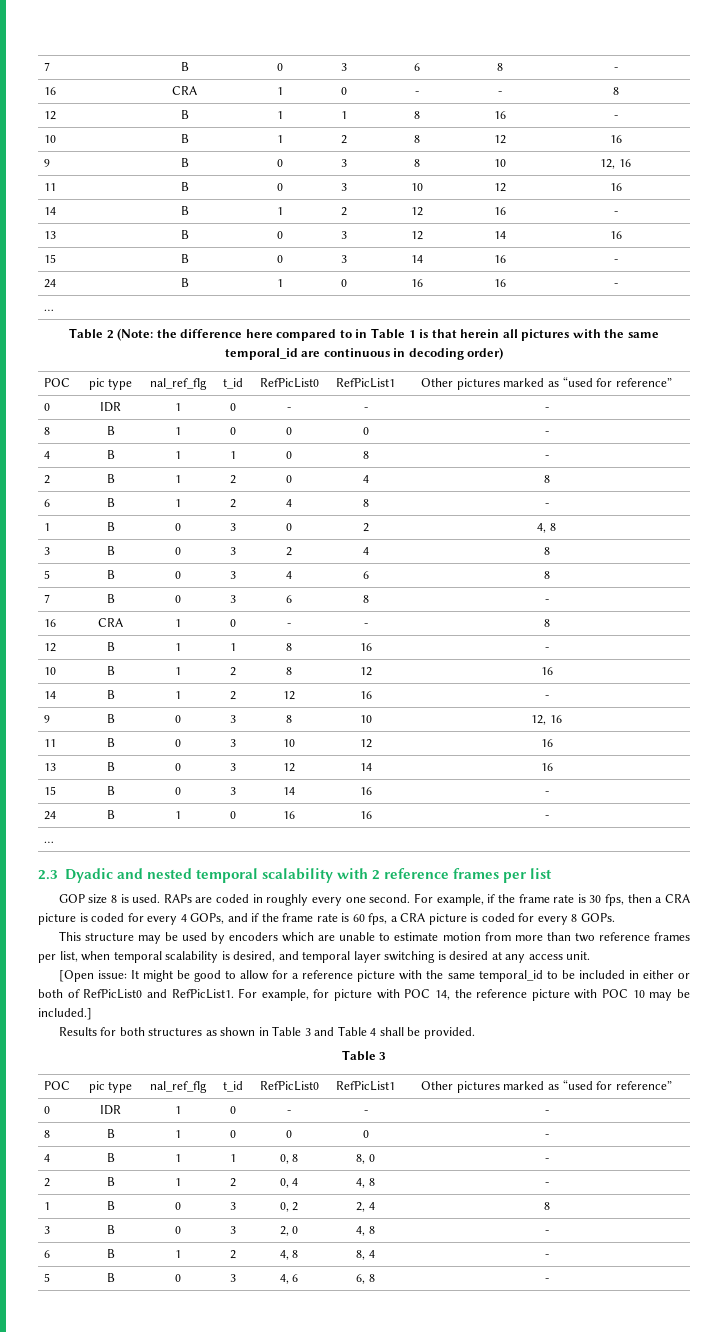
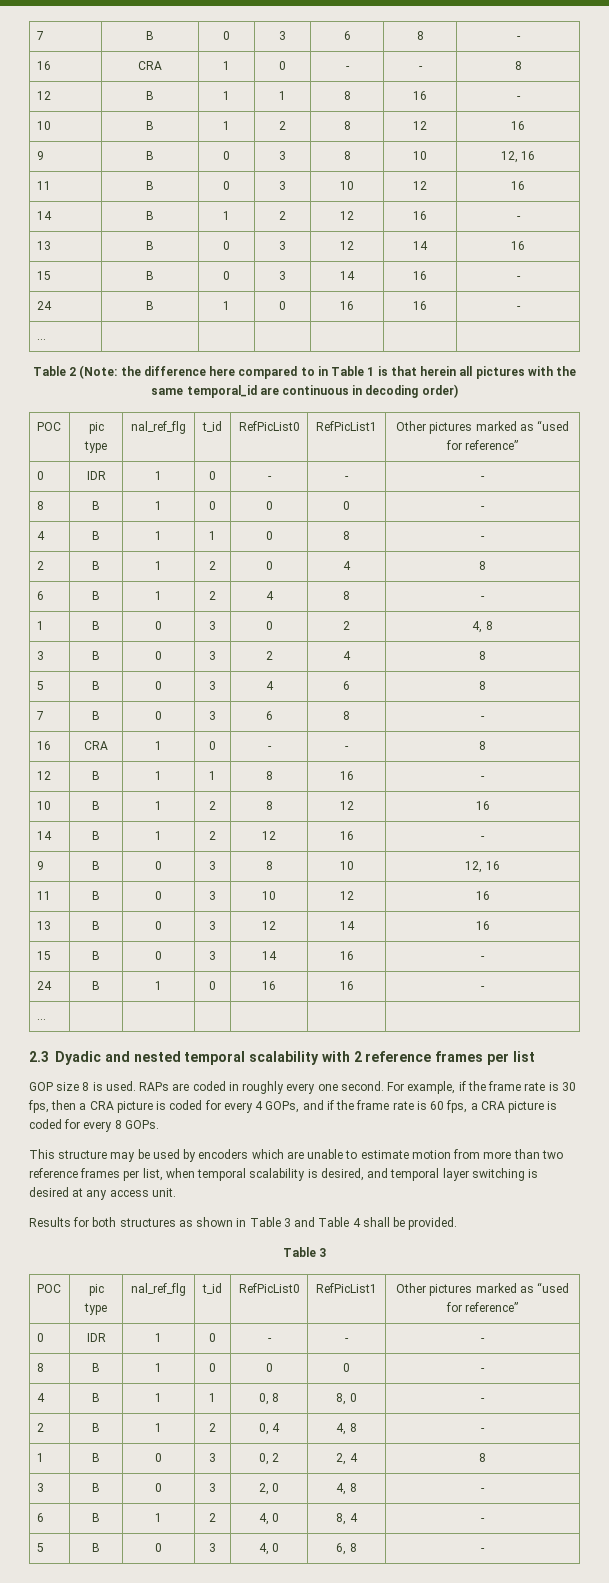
- [Open issue: It might be good to allow for a reference picture with the same temporal_id to be included in either or both of RefPicList0 and RefPicList1. For example, for picture with POC 14, the reference picture with POC 10 may be included.]
- 6 | B | 1 | 2 | 4, 8 | 8, 4 | -
+ 6 | B | 1 | 2 | 4, 0 | 8, 4 | -
- 5 | B | 0 | 3 | 4, 6 | 6, 8 | -
+ 5 | B | 0 | 3 | 4, 0 | 6, 8 | -

